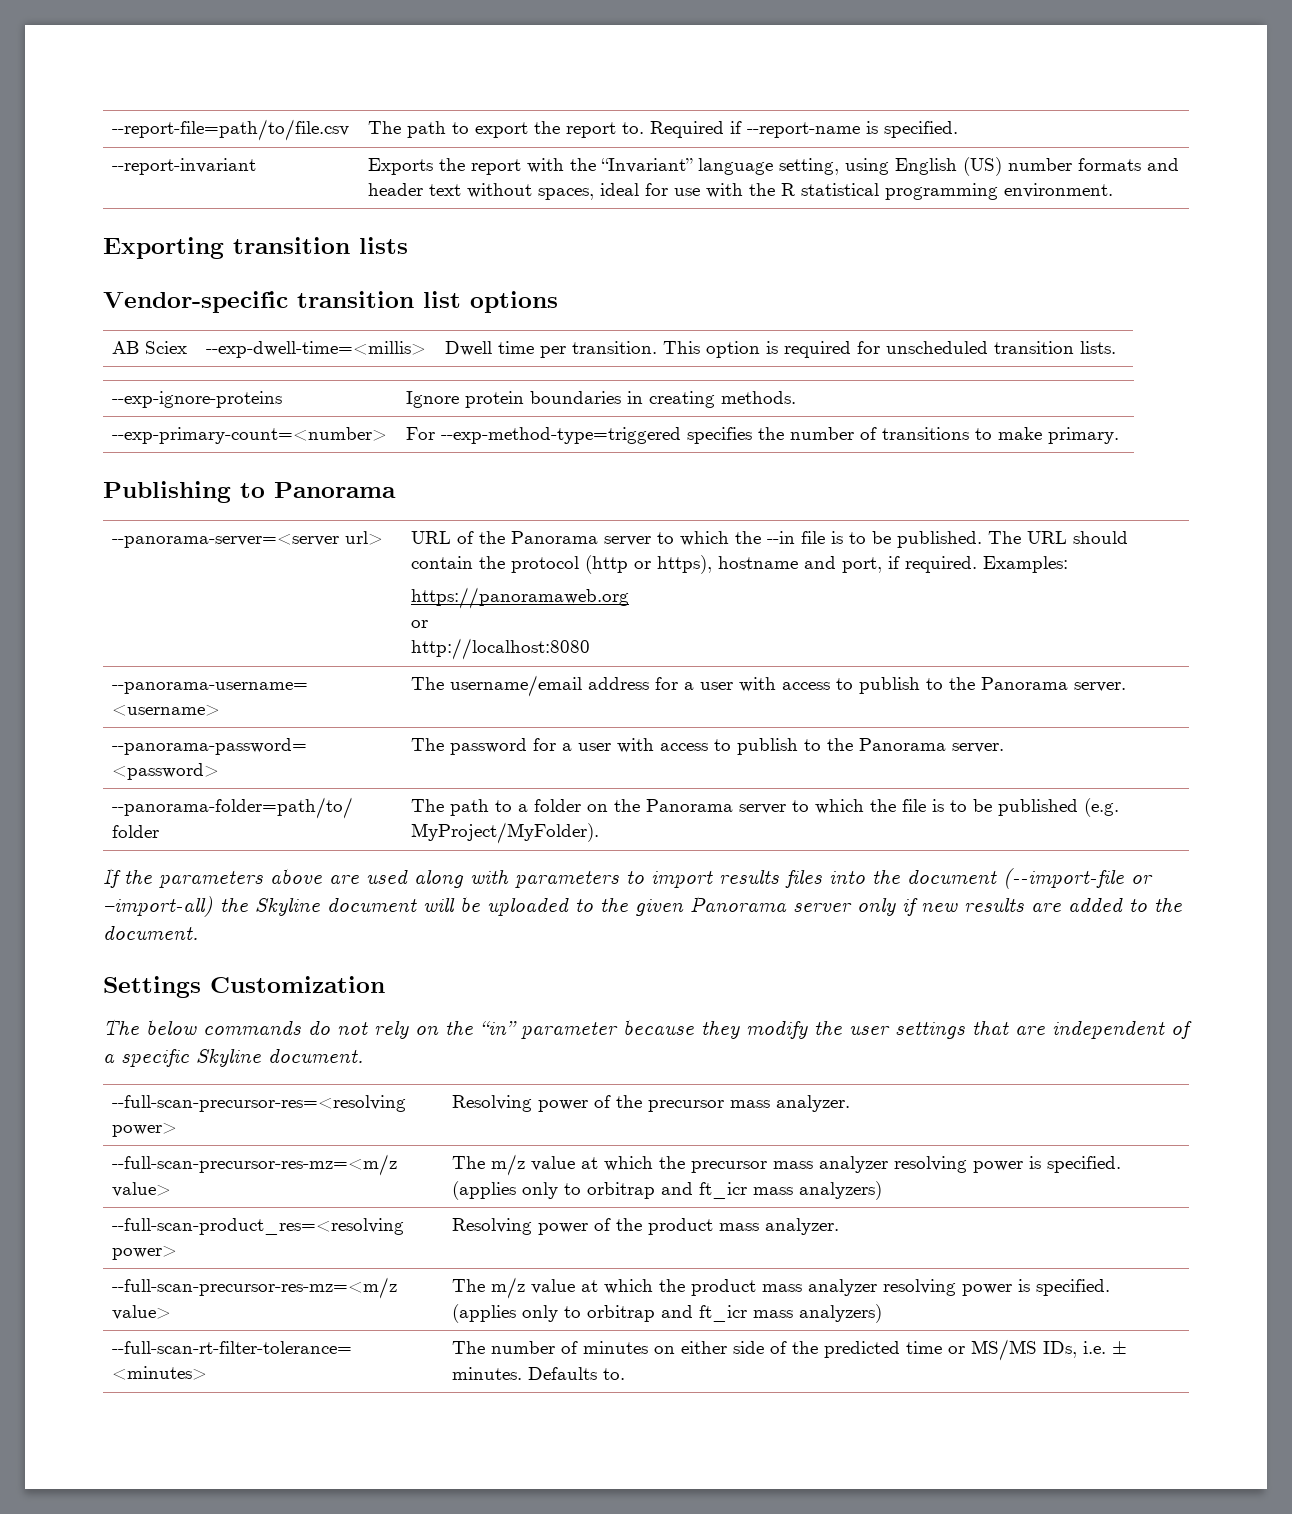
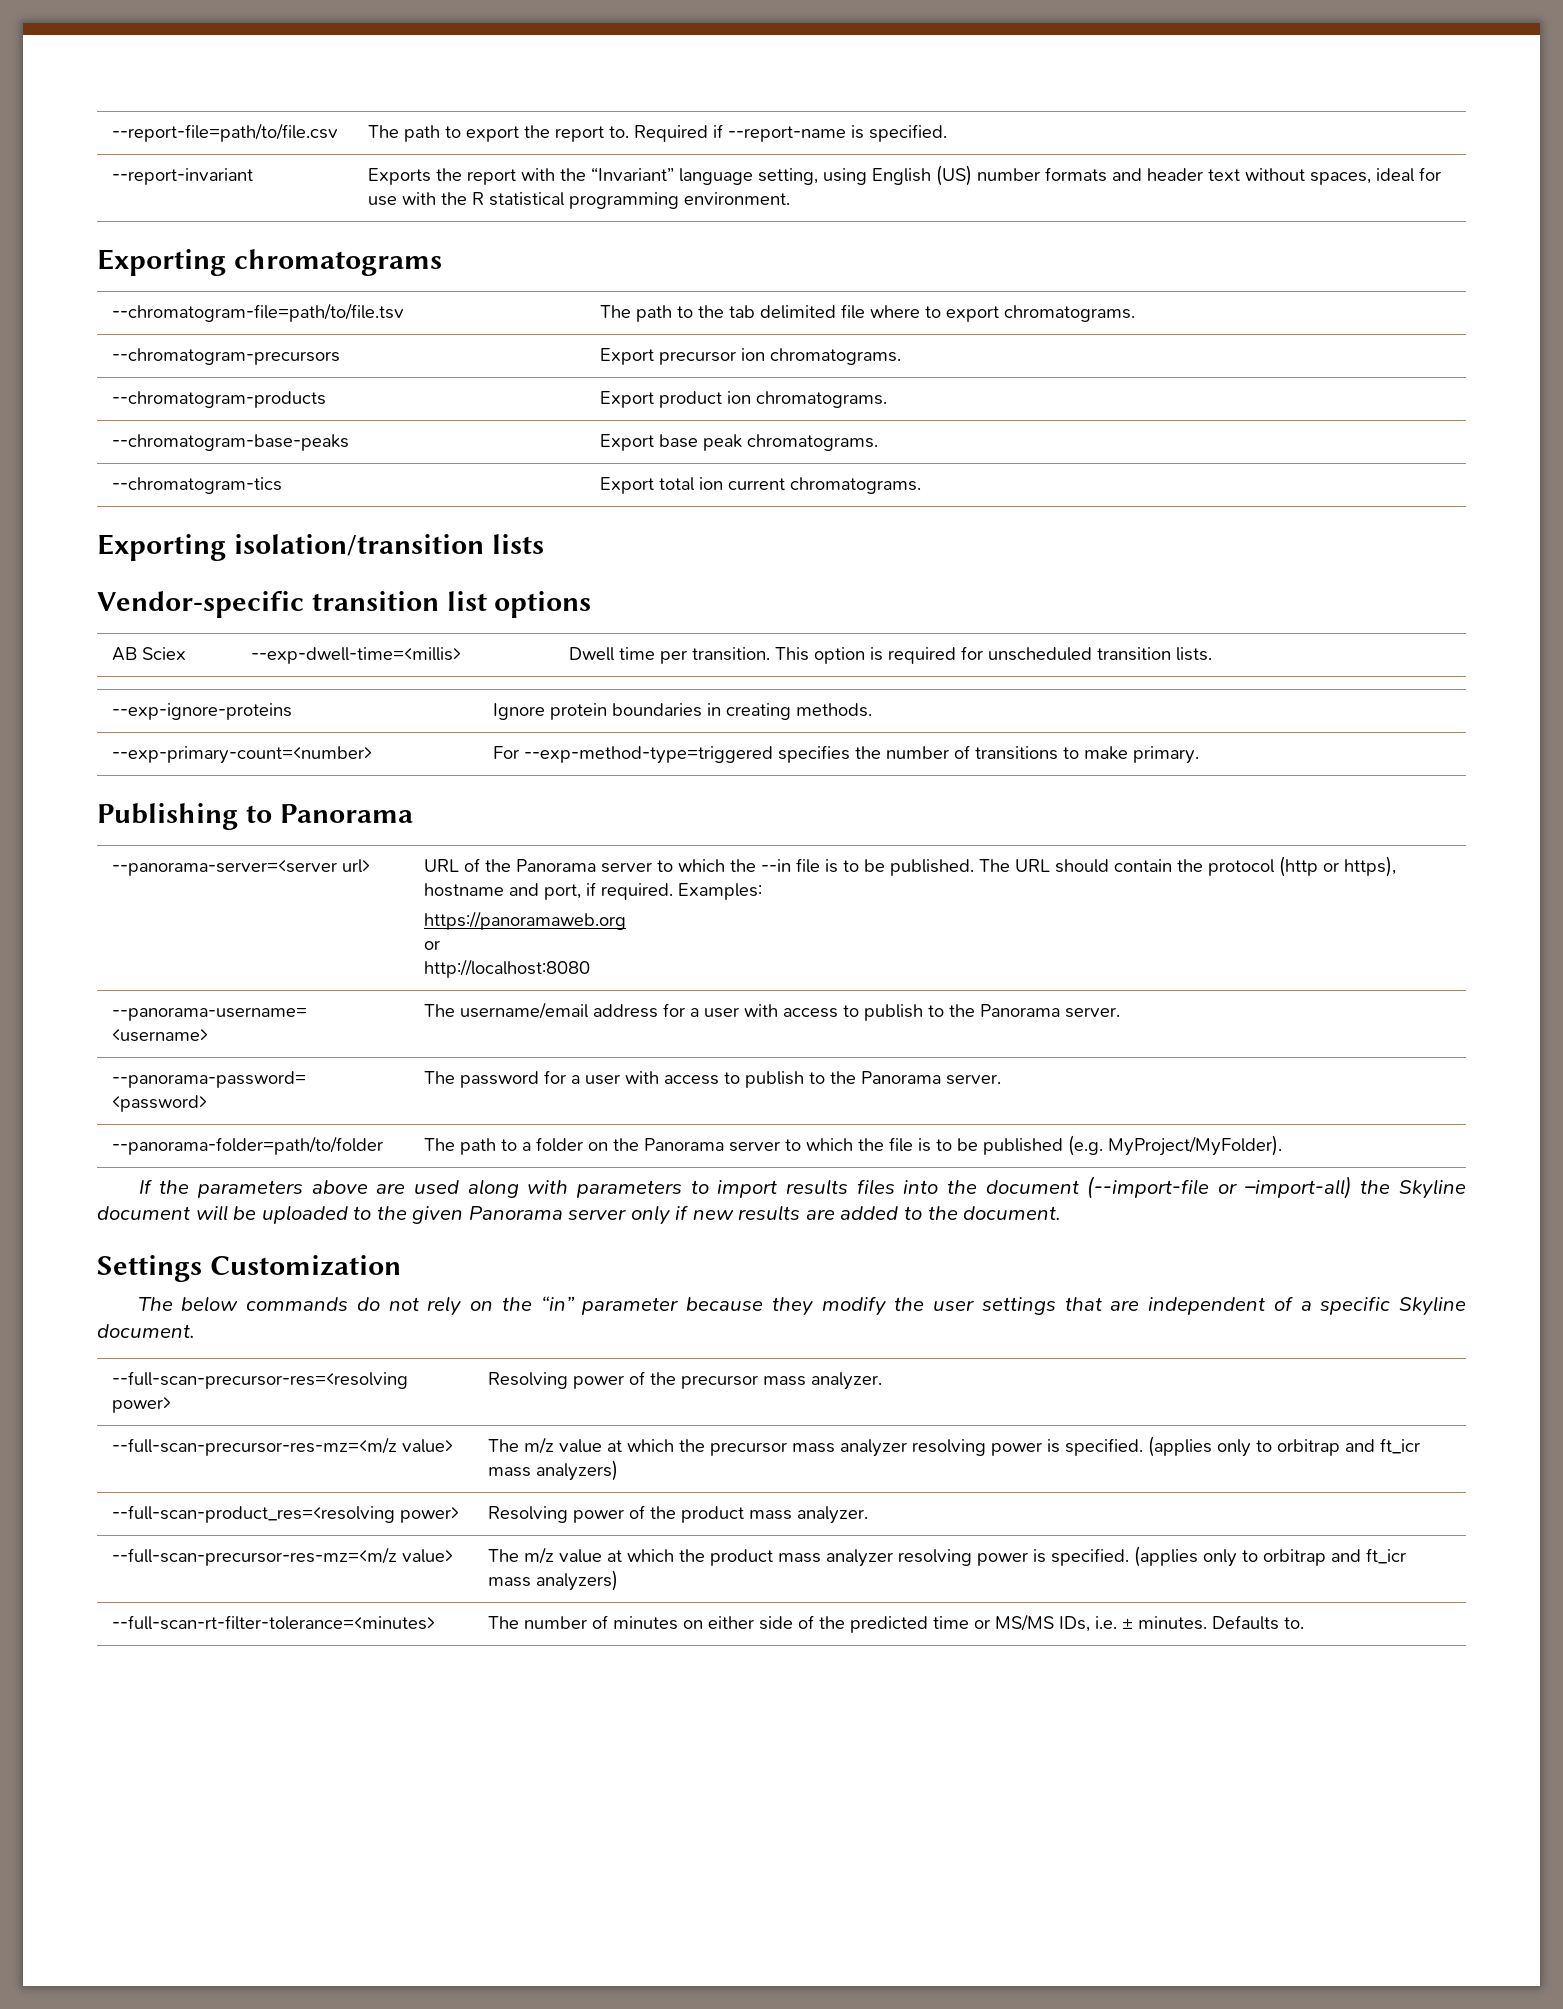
- Exporting transition lists
+ Exporting chromatograms
+ --chromatogram-file=path/to/file.tsv | The path to the tab delimited file where to export chromatograms.
+ --chromatogram-precursors | Export precursor ion chromatograms.
+ --chromatogram-products | Export product ion chromatograms.
+ --chromatogram-base-peaks | Export base peak chromatograms.
+ --chromatogram-tics | Export total ion current chromatograms.
+ Exporting isolation/transition lists

